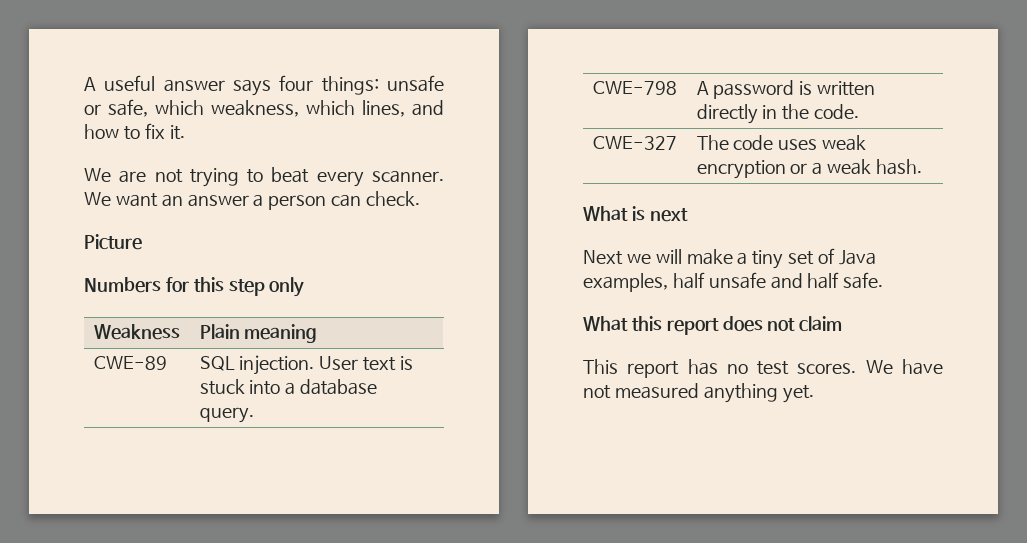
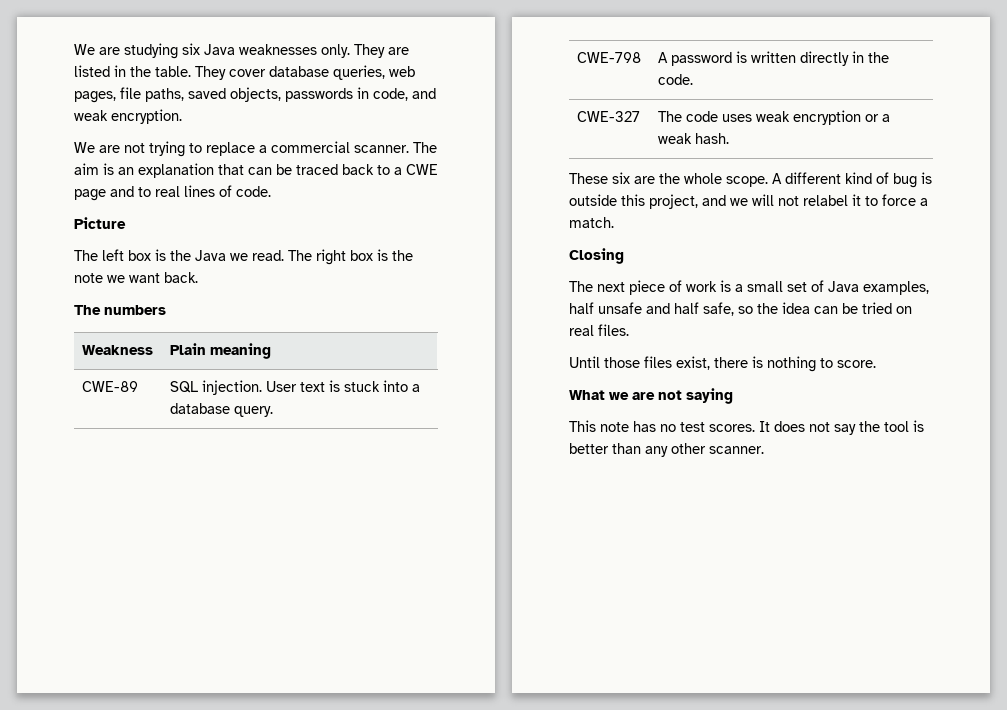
- A useful answer says four things: unsafe or safe, which weakness, which lines, and how to fix it.
+ We are studying six Java weaknesses only. They are listed in the table. They cover database queries, web pages, file paths, saved objects, passwords in code, and weak encryption.
- We are not trying to beat every scanner. We want an answer a person can check.
+ We are not trying to replace a commercial scanner. The aim is an explanation that can be traced back to a CWE page and to real lines of code.
  Picture
- Numbers for this step only
+ The left box is the Java we read. The right box is the note we want back.
+ The numbers
- What is next
- Next we will make a tiny set of Java examples, half unsafe and half safe.
- What this report does not claim
+ These six are the whole scope. A different kind of bug is outside this project, and we will not relabel it to force a match.
+ Closing
+ The next piece of work is a small set of Java examples, half unsafe and half safe, so the idea can be tried on real files.
+ Until those files exist, there is nothing to score.
+ What we are not saying
- This report has no test scores.
+ This note has no test scores.
- We have not measured anything yet.
+ It does not say the tool is better than any other scanner.

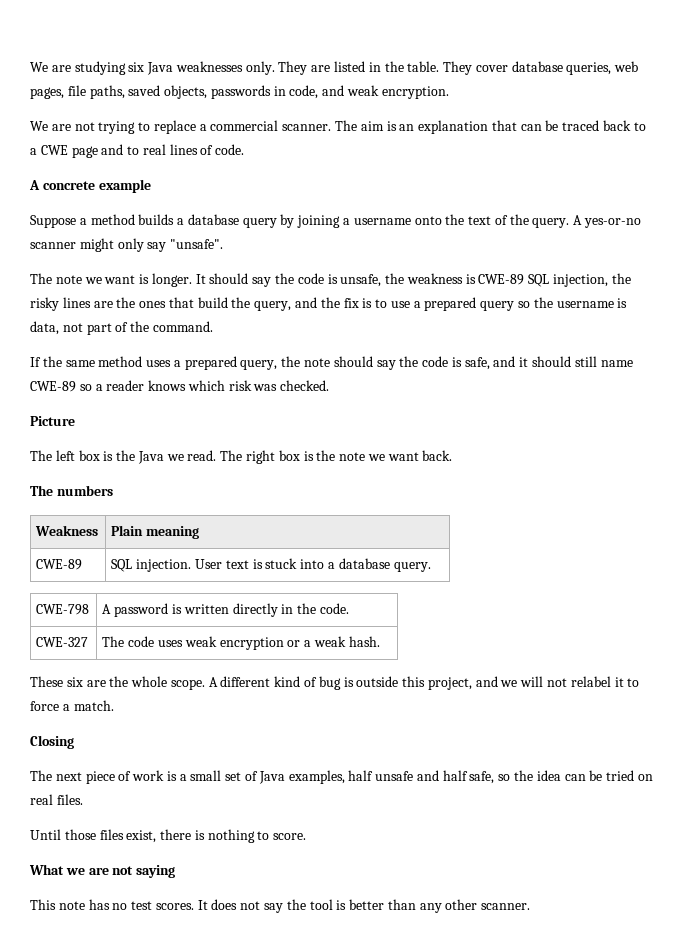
+ A concrete example
+ Suppose a method builds a database query by joining a username onto the text of the query. A yes-or-no scanner might only say "unsafe".
+ The note we want is longer. It should say the code is unsafe, the weakness is CWE-89 SQL injection, the risky lines are the ones that build the query, and the fix is to use a prepared query so the username is data, not part of the command.
+ If the same method uses a prepared query, the note should say the code is safe, and it should still name CWE-89 so a reader knows which risk was checked.

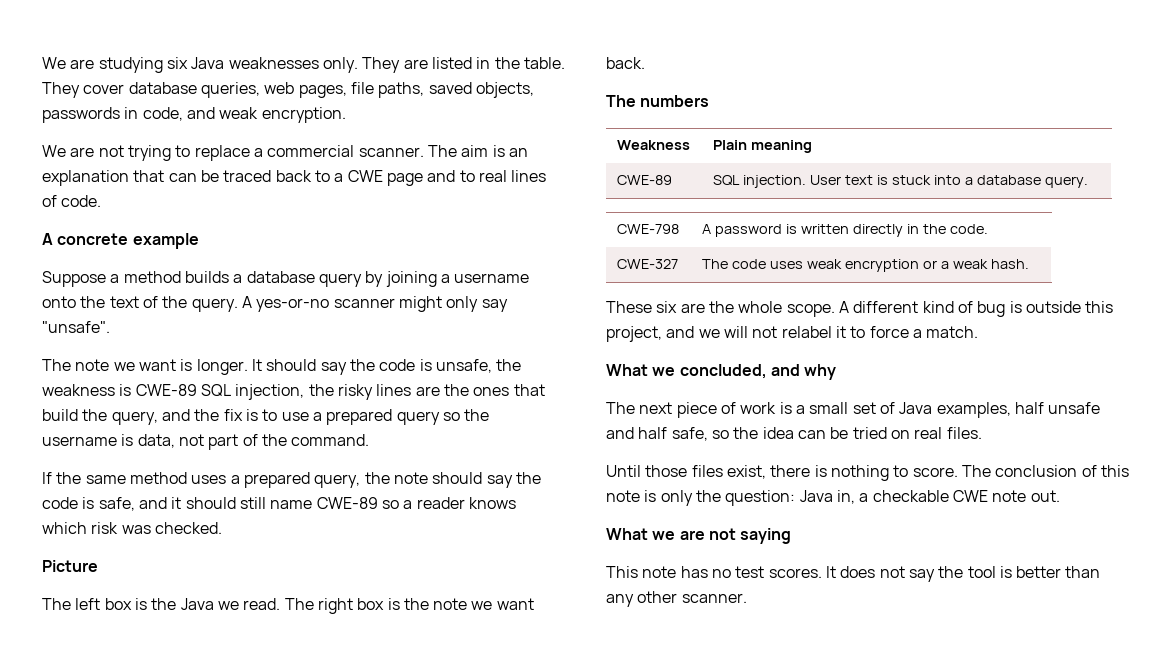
- Closing
+ What we concluded, and why
+ The conclusion of this note is only the question: Java in, a checkable CWE note out.

